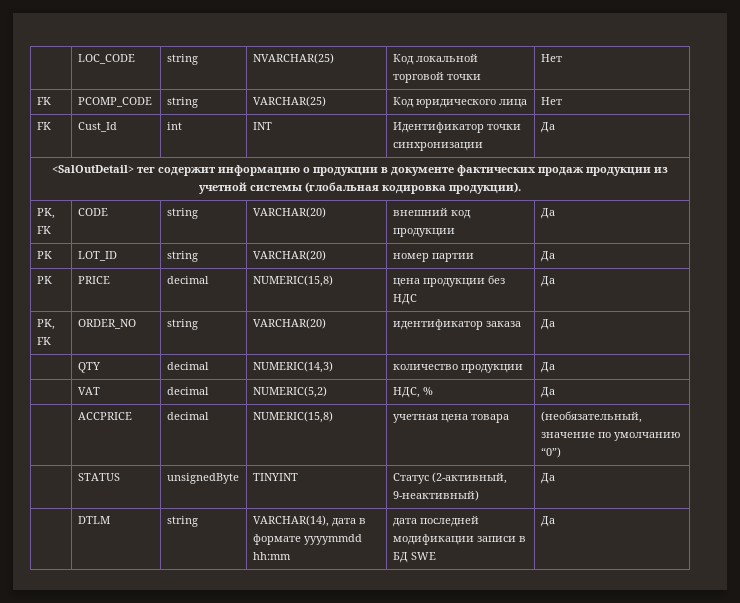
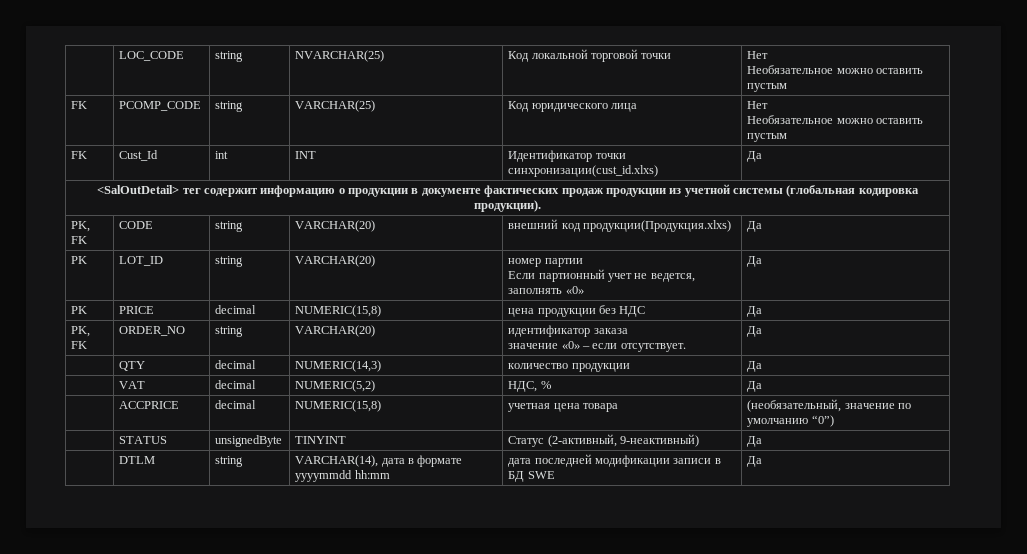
  | LOC_CODE | string | NVARCHAR(25) | Код локальной торговой точки | Нет
+ Необязательное можно оставить пустым
  FK | PCOMP_CODE | string | VARCHAR(25) | Код юридического лица | Нет
+ Необязательное можно оставить пустым
- FK | Cust_Id | int | INT | Идентификатор точки синхронизации | Да
+ FK | Cust_Id | int | INT | Идентификатор точки синхронизации(cust_id.xlxs) | Да
- PK, FK | CODE | string | VARCHAR(20) | внешний код продукции | Да
+ PK, FK | CODE | string | VARCHAR(20) | внешний код продукции(Продукция.xlxs) | Да
- PK | LOT_ID | string | VARCHAR(20) | номер партии | Да
+ PK | LOT_ID | string | VARCHAR(20) | номер партии
+ Если партионный учет не ведется, заполнять «0» | Да
- PK, FK | ORDER_NO | string | VARCHAR(20) | идентификатор заказа | Да
+ PK, FK | ORDER_NO | string | VARCHAR(20) | идентификатор заказа
+ значение «0» – если отсутствует. | Да

